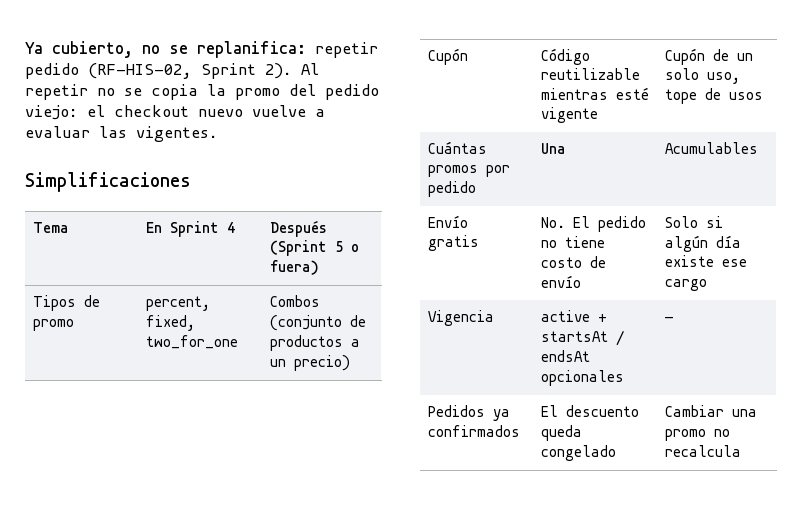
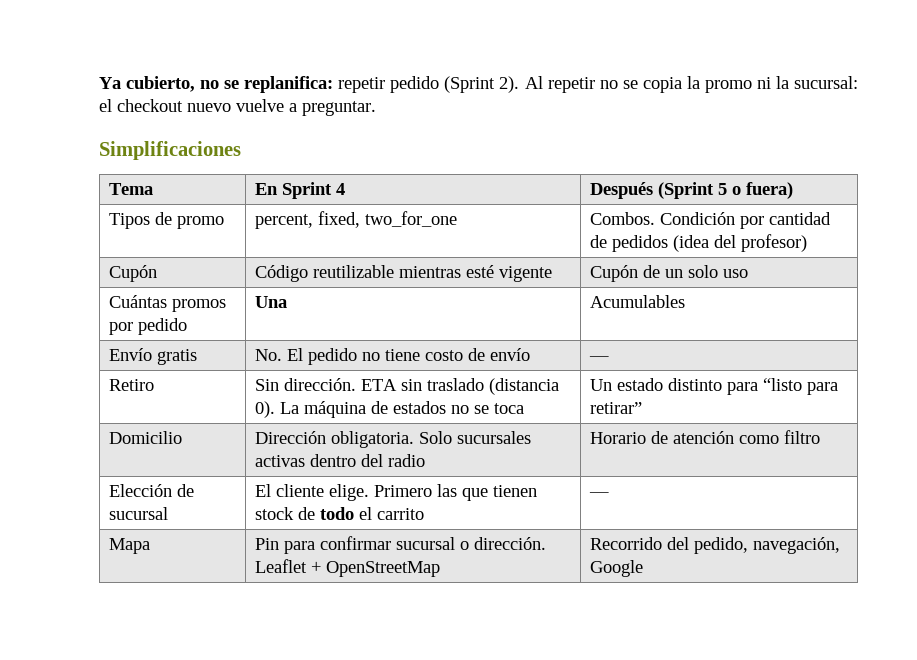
- Ya cubierto, no se replanifica: repetir pedido (RF-HIS-02, Sprint 2).
+ Ya cubierto, no se replanifica: repetir pedido (Sprint 2).
- Al repetir no se copia la promo del pedido viejo: el checkout nuevo vuelve a evaluar las vigentes.
+ Al repetir no se copia la promo ni la sucursal: el checkout nuevo vuelve a preguntar.
- Tipos de promo | percent, fixed, two_for_one | Combos (conjunto de productos a un precio)
+ Tipos de promo | percent, fixed, two_for_one | Combos. Condición por cantidad de pedidos (idea del profesor)
- Cupón | Código reutilizable mientras esté vigente | Cupón de un solo uso, tope de usos
+ Cupón | Código reutilizable mientras esté vigente | Cupón de un solo uso
- Envío gratis | No. El pedido no tiene costo de envío | Solo si algún día existe ese cargo
- Vigencia | active + startsAt / endsAt opcionales | —
- Pedidos ya confirmados | El descuento queda congelado | Cambiar una promo no recalcula
+ Envío gratis | No. El pedido no tiene costo de envío | —
+ Retiro | Sin dirección. ETA sin traslado (distancia 0). La máquina de estados no se toca | Un estado distinto para “listo para retirar”
+ Domicilio | Dirección obligatoria. Solo sucursales activas dentro del radio | Horario de atención como filtro
+ Elección de sucursal | El cliente elige. Primero las que tienen stock de todo el carrito | —
+ Mapa | Pin para confirmar sucursal o dirección. Leaflet + OpenStreetMap | Recorrido del pedido, navegación, Google

